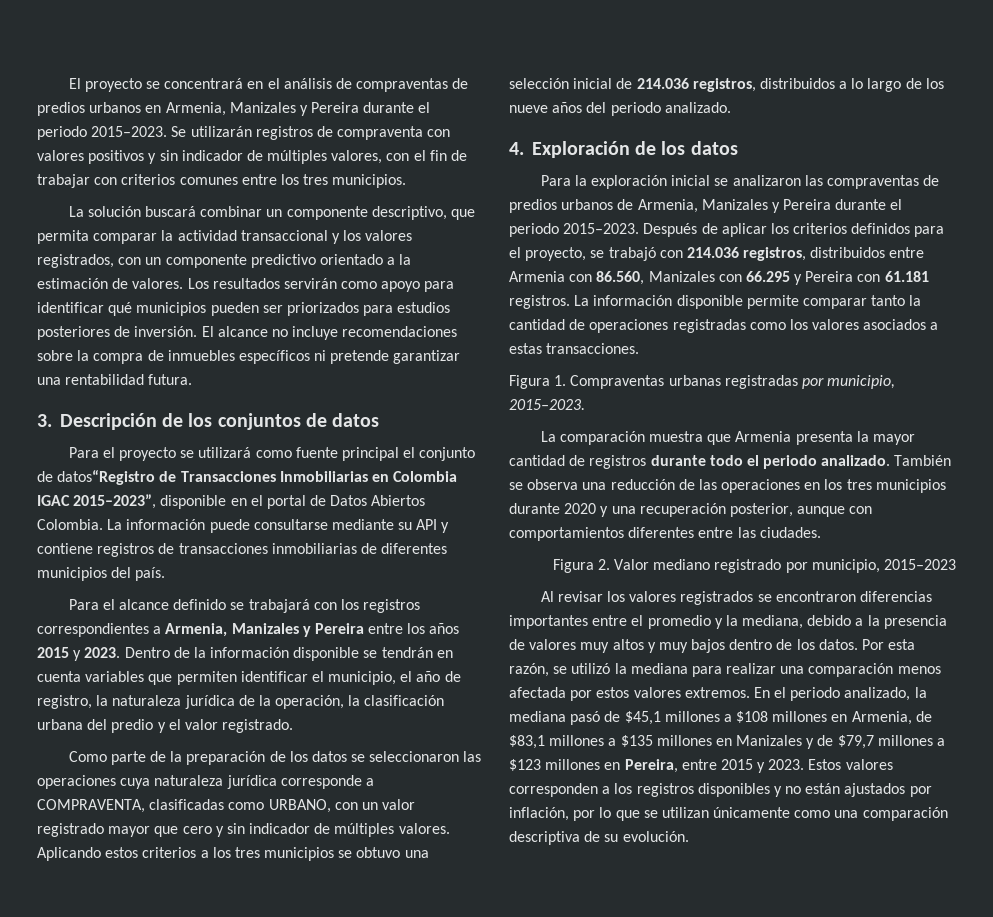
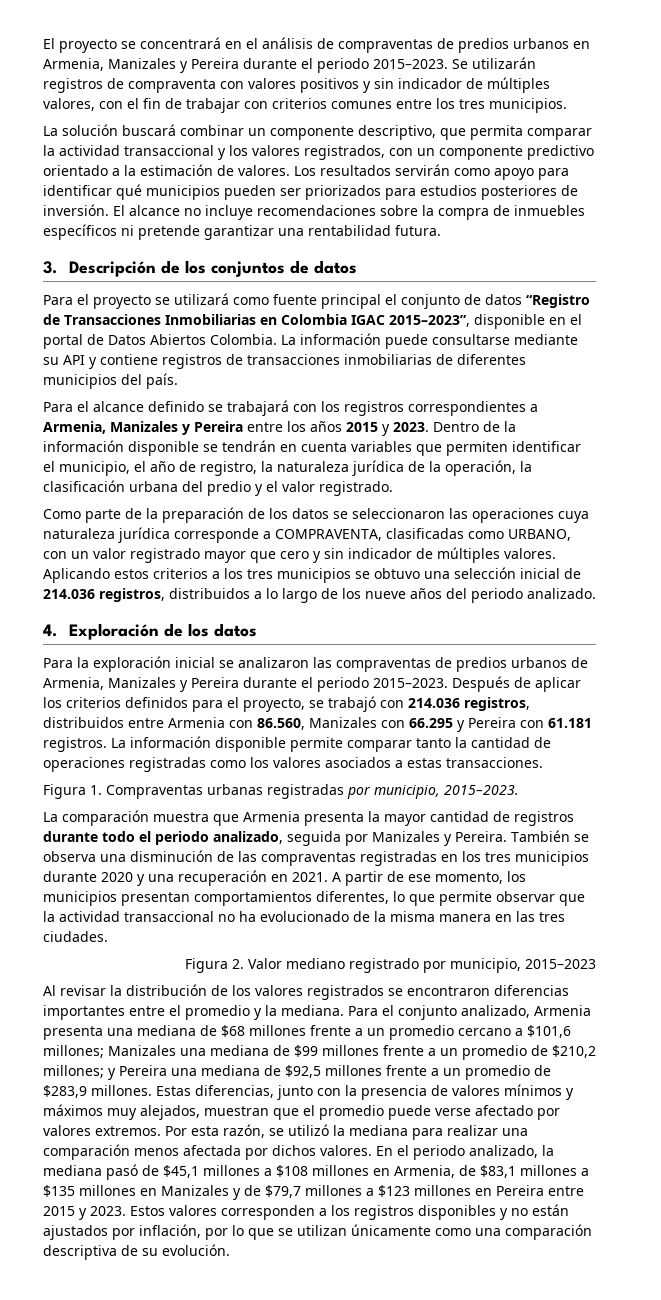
- Para el proyecto se utilizará como fuente principal el conjunto de datos“Registro de Transacciones Inmobiliarias en Colombia IGAC 2015–2023”, disponible en el portal de Datos Abiertos Colombia.
+ Para el proyecto se utilizará como fuente principal el conjunto de datos “Registro de Transacciones Inmobiliarias en Colombia IGAC 2015–2023”, disponible en el portal de Datos Abiertos Colombia.
- La comparación muestra que Armenia presenta la mayor cantidad de registros durante todo el periodo analizado.
+ La comparación muestra que Armenia presenta la mayor cantidad de registros durante todo el periodo analizado, seguida por Manizales y Pereira.
- También se observa una reducción de las operaciones en los tres municipios durante 2020 y una recuperación posterior, aunque con comportamientos diferentes entre las ciudades.
+ También se observa una disminución de las compraventas registradas en los tres municipios durante 2020 y una recuperación en 2021. A partir de ese momento, los municipios presentan comportamientos diferentes, lo que permite observar que la actividad transaccional no ha evolucionado de la misma manera en las tres ciudades.
- Al revisar los valores registrados se encontraron diferencias importantes entre el promedio y la mediana, debido a la presencia de valores muy altos y muy bajos dentro de los datos.
+ Al revisar la distribución de los valores registrados se encontraron diferencias importantes entre el promedio y la mediana. Para el conjunto analizado, Armenia presenta una mediana de $68 millones frente a un promedio cercano a $101,6 millones; Manizales una mediana de $99 millones frente a un promedio de $210,2 millones; y Pereira una mediana de $92,5 millones frente a un promedio de $283,9 millones. Estas diferencias, junto con la presencia de valores mínimos y máximos muy alejados, muestran que el promedio puede verse afectado por valores extremos.
- Por esta razón, se utilizó la mediana para realizar una comparación menos afectada por estos valores extremos.
+ Por esta razón, se utilizó la mediana para realizar una comparación menos afectada por dichos valores.
- En el periodo analizado, la mediana pasó de $45,1 millones a $108 millones en Armenia, de $83,1 millones a $135 millones en Manizales y de $79,7 millones a $123 millones en Pereira, entre 2015 y 2023.
+ En el periodo analizado, la mediana pasó de $45,1 millones a $108 millones en Armenia, de $83,1 millones a $135 millones en Manizales y de $79,7 millones a $123 millones en Pereira entre 2015 y 2023.

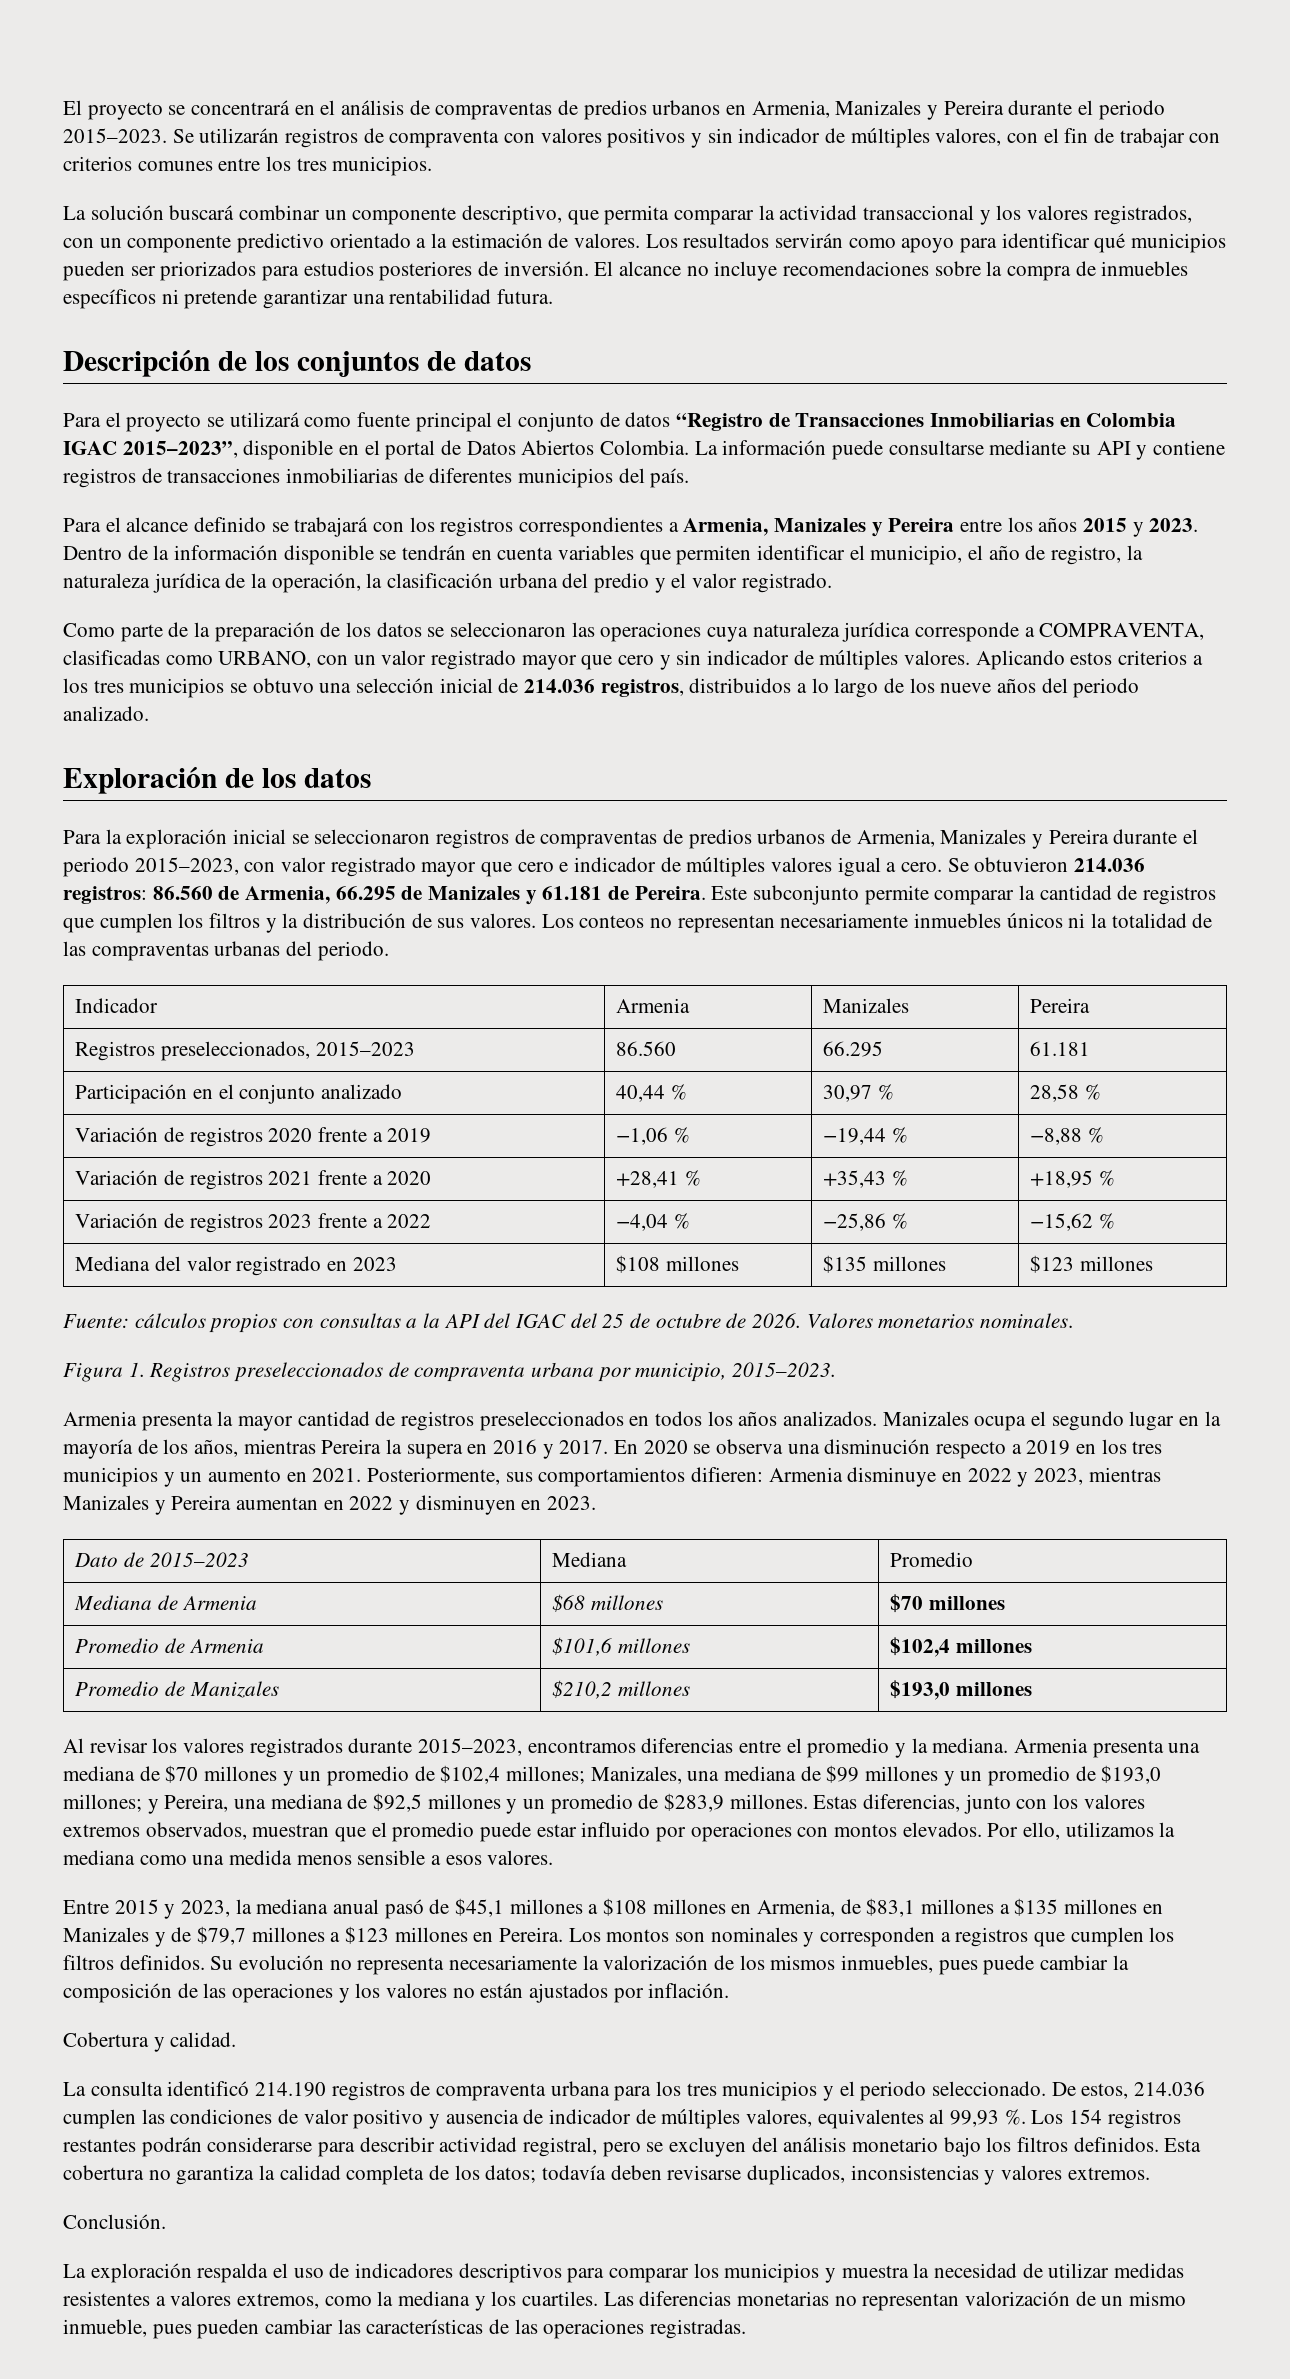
- 3. Descripción de los conjuntos de datos
+ Descripción de los conjuntos de datos
- 4. Exploración de los datos
+ Exploración de los datos
- Para la exploración inicial se analizaron las compraventas de predios urbanos de Armenia, Manizales y Pereira durante el periodo 2015–2023. Después de aplicar los criterios definidos para el proyecto, se trabajó con 214.036 registros, distribuidos entre Armenia con 86.560, Manizales con 66.295 y Pereira con 61.181 registros. La información disponible permite comparar tanto la cantidad de operaciones registradas como los valores asociados a estas transacciones.
- Figura 1. Compraventas urbanas registradas por municipio, 2015–2023.
+ Para la exploración inicial se seleccionaron registros de compraventas de predios urbanos de Armenia, Manizales y Pereira durante el periodo 2015–2023, con valor registrado mayor que cero e indicador de múltiples valores igual a cero. Se obtuvieron 214.036 registros: 86.560 de Armenia, 66.295 de Manizales y 61.181 de Pereira. Este subconjunto permite comparar la cantidad de registros que cumplen los filtros y la distribución de sus valores. Los conteos no representan necesariamente inmuebles únicos ni la totalidad de las compraventas urbanas del periodo.
+ Indicador | Armenia | Manizales | Pereira
+ Registros preseleccionados, 2015–2023 | 86.560 | 66.295 | 61.181
+ Participación en el conjunto analizado | 40,44 % | 30,97 % | 28,58 %
+ Variación de registros 2020 frente a 2019 | −1,06 % | −19,44 % | −8,88 %
+ Variación de registros 2021 frente a 2020 | +28,41 % | +35,43 % | +18,95 %
+ Variación de registros 2023 frente a 2022 | −4,04 % | −25,86 % | −15,62 %
+ Mediana del valor registrado en 2023 | $108 millones | $135 millones | $123 millones
+ Fuente: cálculos propios con consultas a la API del IGAC del 25 de octubre de 2026. Valores monetarios nominales.
+ Figura 1. Registros preseleccionados de compraventa urbana por municipio, 2015–2023.
- La comparación muestra que Armenia presenta la mayor cantidad de registros durante todo el periodo analizado, seguida por Manizales y Pereira. También se observa una disminución de las compraventas registradas en los tres municipios durante 2020 y una recuperación en 2021. A partir de ese momento, los municipios presentan comportamientos diferentes, lo que permite observar que la actividad transaccional no ha evolucionado de la misma manera en las tres ciudades.
- Figura 2. Valor mediano registrado por municipio, 2015–2023
- Al revisar la distribución de los valores registrados se encontraron diferencias importantes entre el promedio y la mediana.
+ Armenia presenta la mayor cantidad de registros preseleccionados en todos los años analizados. Manizales ocupa el segundo lugar en la mayoría de los años, mientras Pereira la supera en 2016 y 2017. En 2020 se observa una disminución respecto a 2019 en los tres municipios y un aumento en 2021. Posteriormente, sus comportamientos difieren: Armenia disminuye en 2022 y 2023, mientras Manizales y Pereira aumentan en 2022 y disminuyen en 2023.
+ Dato de 2015–2023 | Mediana | Promedio
+ Mediana de Armenia | $68 millones | $70 millones
+ Promedio de Armenia | $101,6 millones | $102,4 millones
+ Promedio de Manizales | $210,2 millones | $193,0 millones
+ Al revisar los valores registrados durante 2015–2023, encontramos diferencias entre el promedio y la mediana.
- Para el conjunto analizado, Armenia presenta una mediana de $68 millones frente a un promedio cercano a $101,6 millones; Manizales una mediana de $99 millones frente a un promedio de $210,2 millones; y Pereira una mediana de $92,5 millones frente a un promedio de $283,9 millones.
+ Armenia presenta una mediana de $70 millones y un promedio de $102,4 millones; Manizales, una mediana de $99 millones y un promedio de $193,0 millones; y Pereira, una mediana de $92,5 millones y un promedio de $283,9 millones.
- Estas diferencias, junto con la presencia de valores mínimos y máximos muy alejados, muestran que el promedio puede verse afectado por valores extremos. Por esta razón, se utilizó la mediana para realizar una comparación menos afectada por dichos valores. En el periodo analizado, la mediana pasó de $45,1 millones a $108 millones en Armenia, de $83,1 millones a $135 millones en Manizales y de $79,7 millones a $123 millones en Pereira entre 2015 y 2023. Estos valores corresponden a los registros disponibles y no están ajustados por inflación, por lo que se utilizan únicamente como una comparación descriptiva de su evolución.
+ Estas diferencias, junto con los valores extremos observados, muestran que el promedio puede estar influido por operaciones con montos elevados. Por ello, utilizamos la mediana como una medida menos sensible a esos valores.
+ Entre 2015 y 2023, la mediana anual pasó de $45,1 millones a $108 millones en Armenia, de $83,1 millones a $135 millones en Manizales y de $79,7 millones a $123 millones en Pereira. Los montos son nominales y corresponden a registros que cumplen los filtros definidos. Su evolución no representa necesariamente la valorización de los mismos inmuebles, pues puede cambiar la composición de las operaciones y los valores no están ajustados por inflación.
+ Cobertura y calidad.
+ La consulta identificó 214.190 registros de compraventa urbana para los tres municipios y el periodo seleccionado. De estos, 214.036 cumplen las condiciones de valor positivo y ausencia de indicador de múltiples valores, equivalentes al 99,93 %. Los 154 registros restantes podrán considerarse para describir actividad registral, pero se excluyen del análisis monetario bajo los filtros definidos. Esta cobertura no garantiza la calidad completa de los datos; todavía deben revisarse duplicados, inconsistencias y valores extremos.
+ Conclusión.
+ La exploración respalda el uso de indicadores descriptivos para comparar los municipios y muestra la necesidad de utilizar medidas resistentes a valores extremos, como la mediana y los cuartiles. Las diferencias monetarias no representan valorización de un mismo inmueble, pues pueden cambiar las características de las operaciones registradas.

